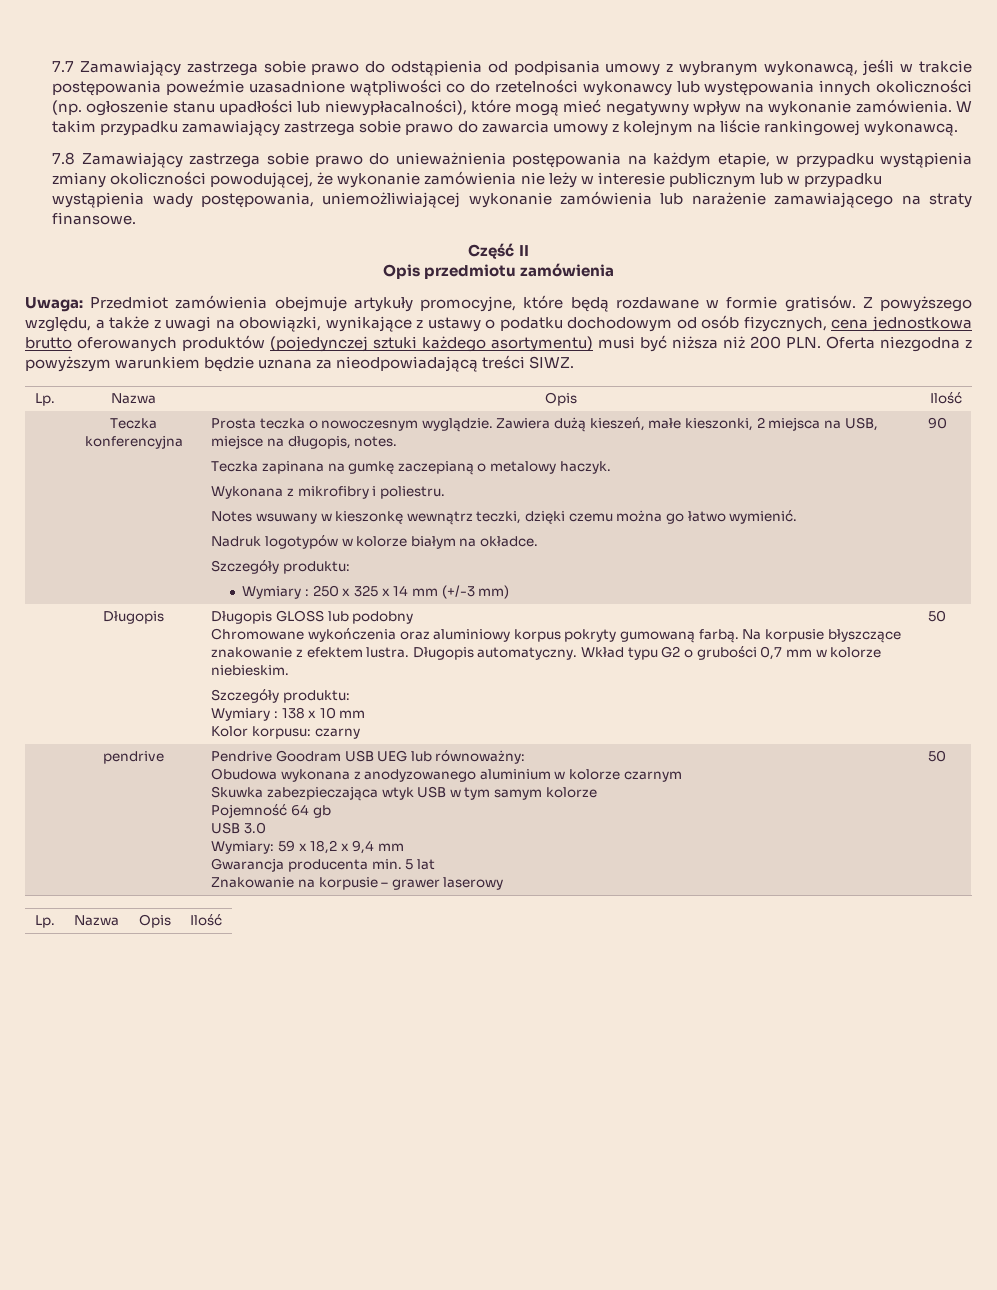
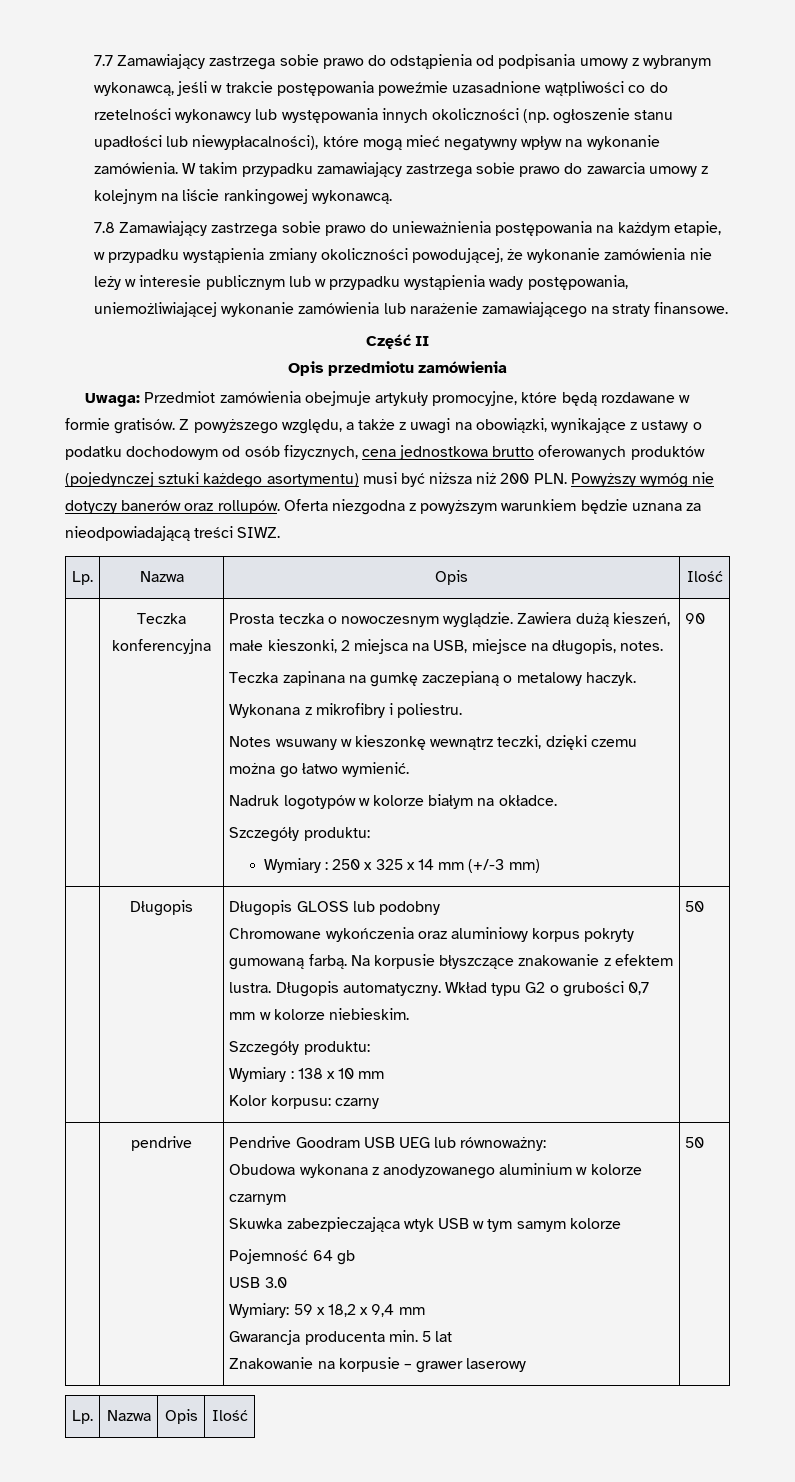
- Z powyższego względu, a także z uwagi na obowiązki, wynikające z ustawy o podatku dochodowym od osób fizycznych, cena jednostkowa brutto oferowanych produktów (pojedynczej sztuki każdego asortymentu) musi być niższa niż 200 PLN. Oferta niezgodna z powyższym warunkiem będzie uznana za nieodpowiadającą treści SIWZ.
+ Z powyższego względu, a także z uwagi na obowiązki, wynikające z ustawy o podatku dochodowym od osób fizycznych, cena jednostkowa brutto oferowanych produktów (pojedynczej sztuki każdego asortymentu) musi być niższa niż 200 PLN. Powyższy wymóg nie dotyczy banerów oraz rollupów. Oferta niezgodna z powyższym warunkiem będzie uznana za nieodpowiadającą treści SIWZ.

